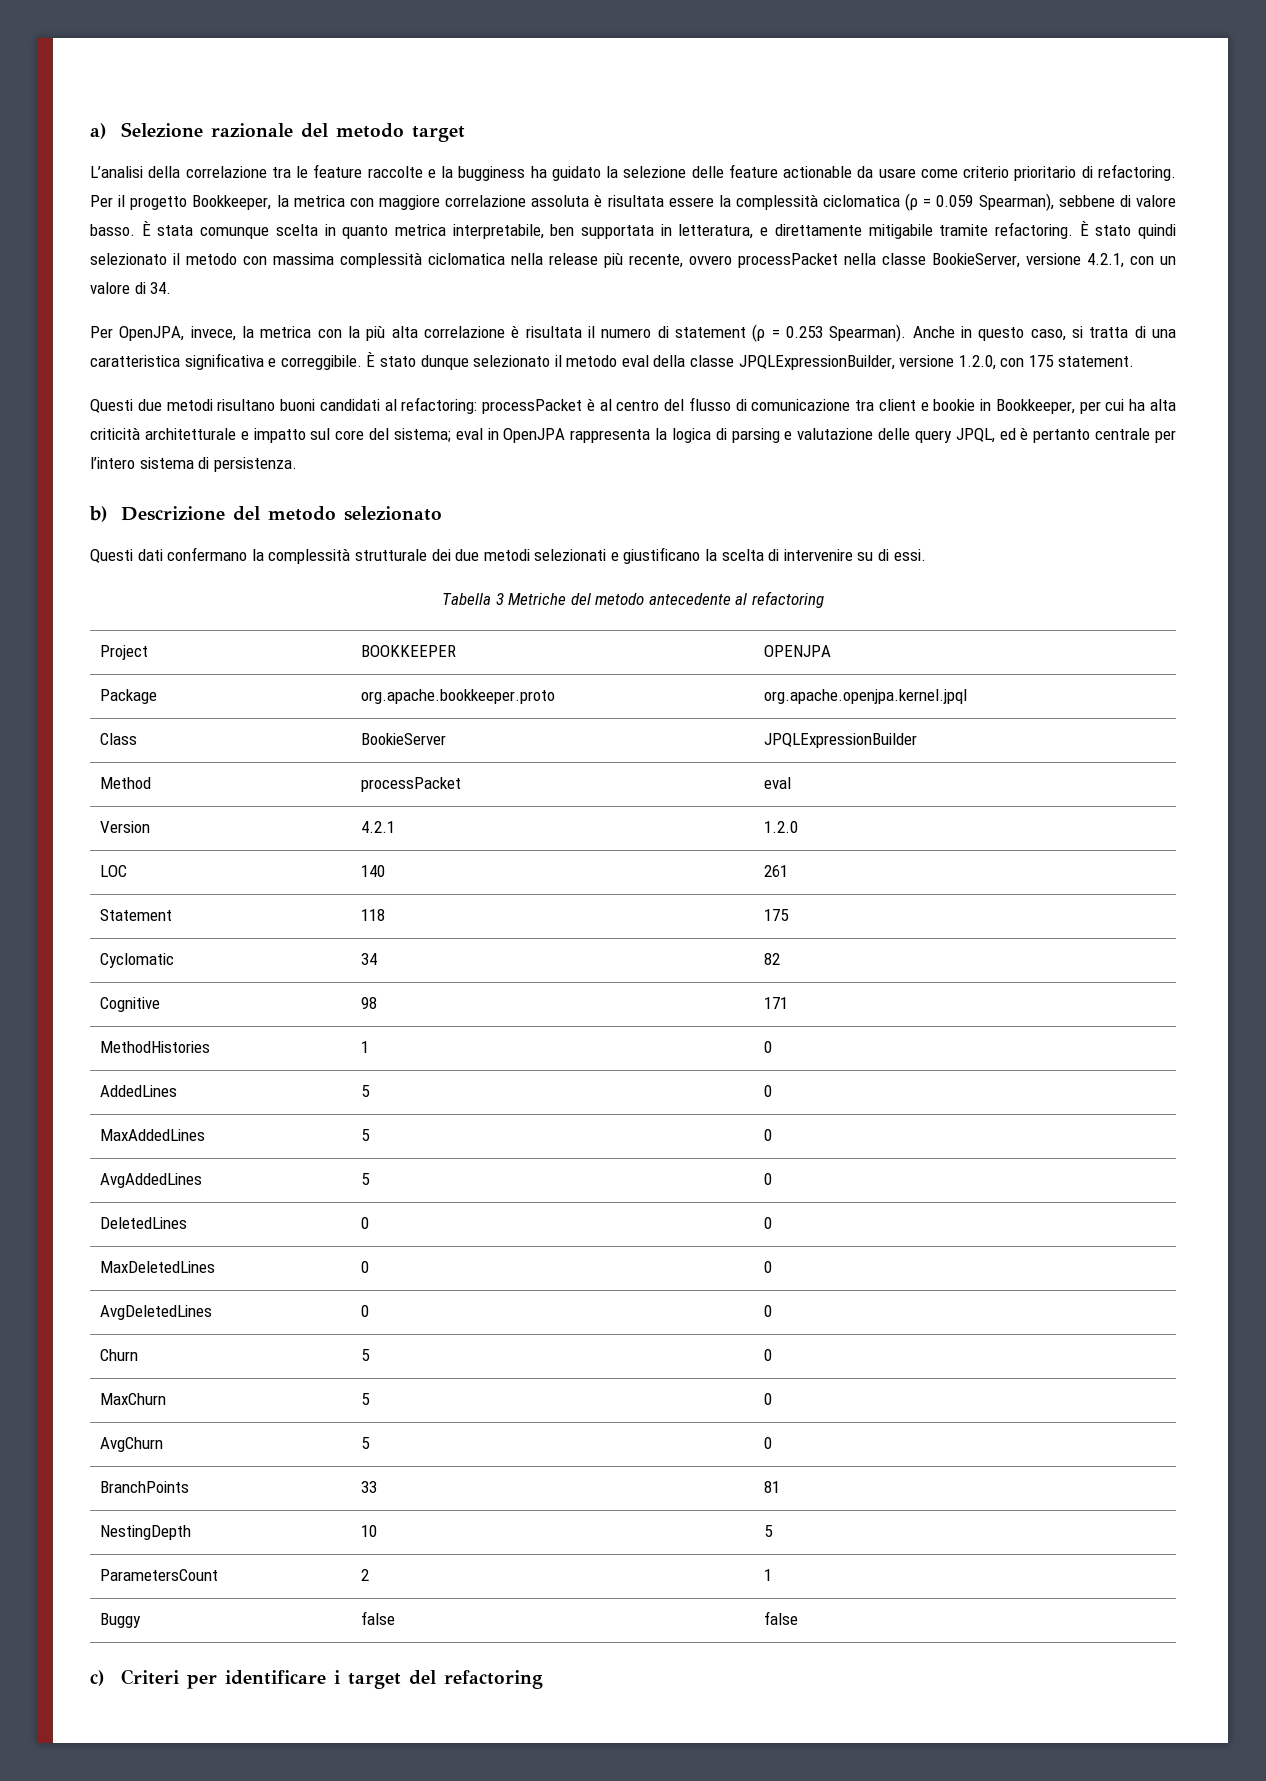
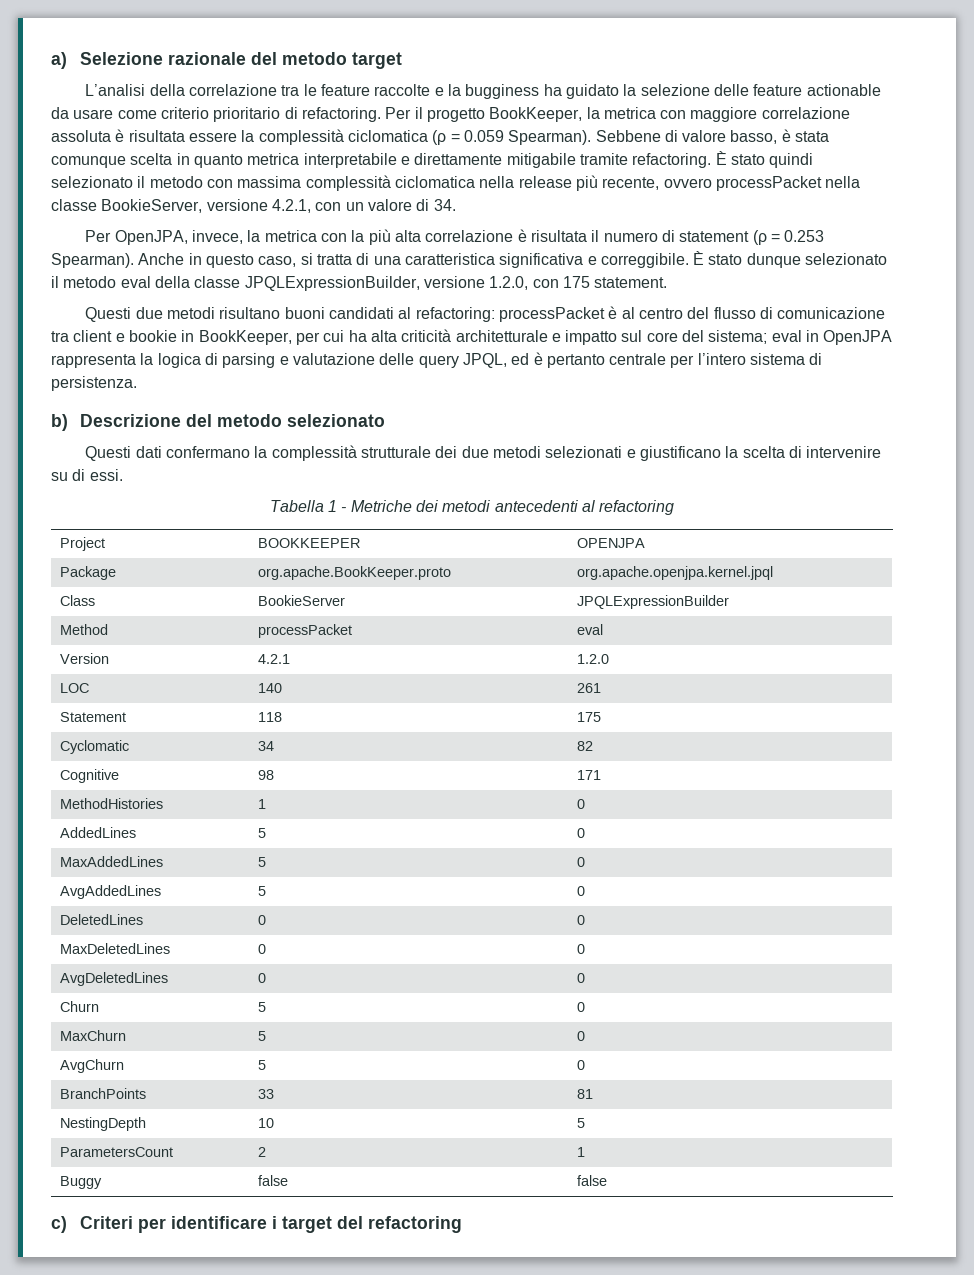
- Per il progetto Bookkeeper, la metrica con maggiore correlazione assoluta è risultata essere la complessità ciclomatica (ρ = 0.059 Spearman), sebbene di valore basso. È stata comunque scelta in quanto metrica interpretabile, ben supportata in letteratura, e direttamente mitigabile tramite refactoring.
+ Per il progetto BookKeeper, la metrica con maggiore correlazione assoluta è risultata essere la complessità ciclomatica (ρ = 0.059 Spearman). Sebbene di valore basso, è stata comunque scelta in quanto metrica interpretabile e direttamente mitigabile tramite refactoring.
- Questi due metodi risultano buoni candidati al refactoring: processPacket è al centro del flusso di comunicazione tra client e bookie in Bookkeeper, per cui ha alta criticità architetturale e impatto sul core del sistema; eval in OpenJPA rappresenta la logica di parsing e valutazione delle query JPQL, ed è pertanto centrale per l’intero sistema di persistenza.
+ Questi due metodi risultano buoni candidati al refactoring: processPacket è al centro del flusso di comunicazione tra client e bookie in BookKeeper, per cui ha alta criticità architetturale e impatto sul core del sistema; eval in OpenJPA rappresenta la logica di parsing e valutazione delle query JPQL, ed è pertanto centrale per l’intero sistema di persistenza.
- Tabella 3 Metriche del metodo antecedente al refactoring
+ Tabella 1 - Metriche dei metodi antecedenti al refactoring
- Package | org.apache.bookkeeper.proto | org.apache.openjpa.kernel.jpql
+ Package | org.apache.BookKeeper.proto | org.apache.openjpa.kernel.jpql

